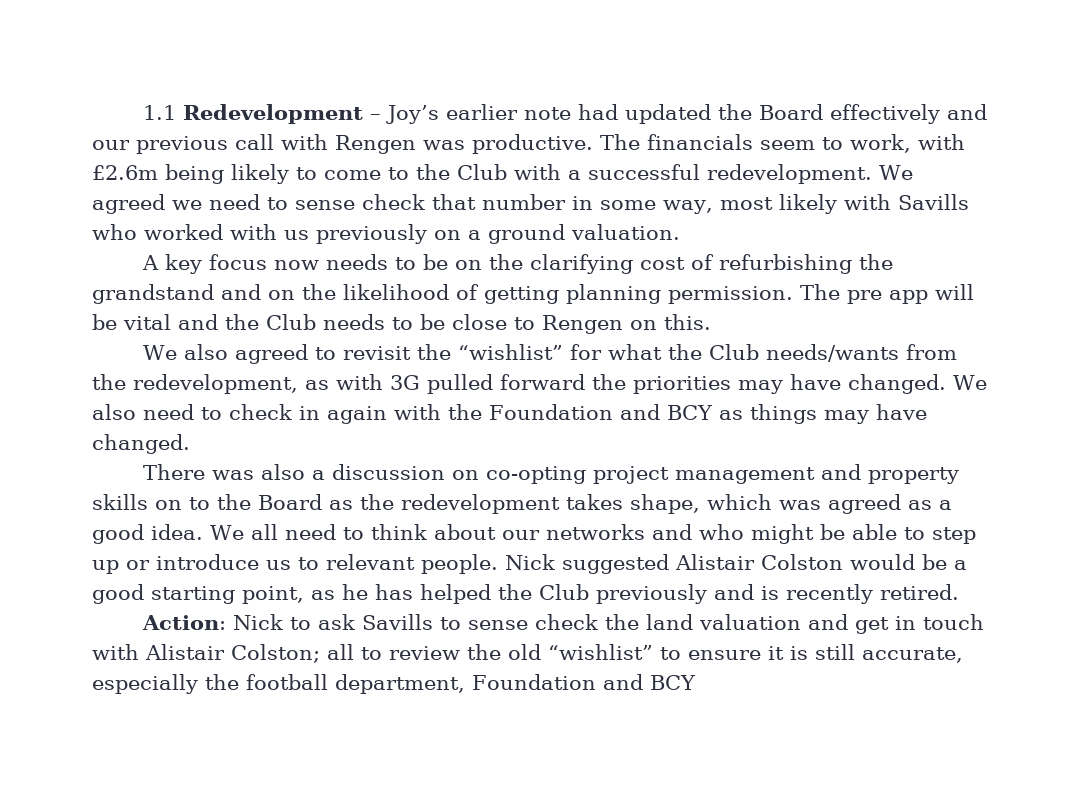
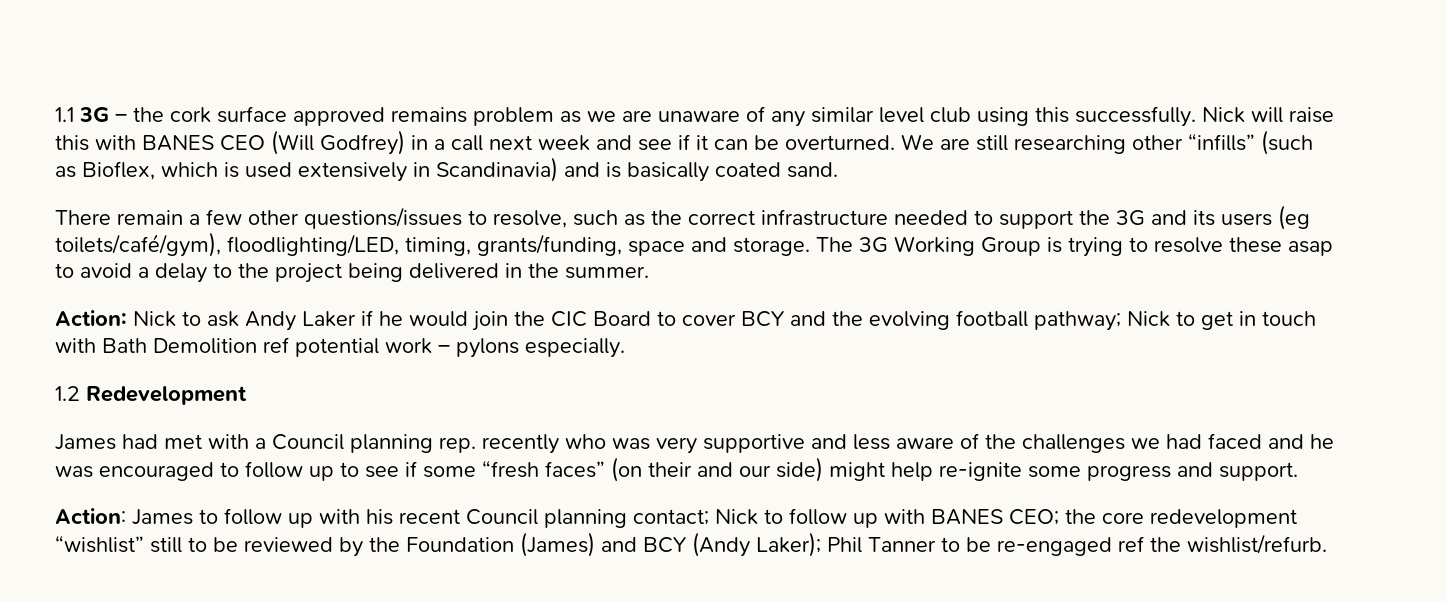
- 1.1 Redevelopment – Joy’s earlier note had updated the Board effectively and our previous call with Rengen was productive. The financials seem to work, with £2.6m being likely to come to the Club with a successful redevelopment. We agreed we need to sense check that number in some way, most likely with Savills who worked with us previously on a ground valuation.
- A key focus now needs to be on the clarifying cost of refurbishing the grandstand and on the likelihood of getting planning permission. The pre app will be vital and the Club needs to be close to Rengen on this.
- We also agreed to revisit the “wishlist” for what the Club needs/wants from the redevelopment, as with 3G pulled forward the priorities may have changed. We also need to check in again with the Foundation and BCY as things may have changed.
- There was also a discussion on co-opting project management and property skills on to the Board as the redevelopment takes shape, which was agreed as a good idea. We all need to think about our networks and who might be able to step up or introduce us to relevant people. Nick suggested Alistair Colston would be a good starting point, as he has helped the Club previously and is recently retired.
- Action: Nick to ask Savills to sense check the land valuation and get in touch with Alistair Colston; all to review the old “wishlist” to ensure it is still accurate, especially the football department, Foundation and BCY
+ 1.1 3G – the cork surface approved remains problem as we are unaware of any similar level club using this successfully. Nick will raise this with BANES CEO (Will Godfrey) in a call next week and see if it can be overturned. We are still researching other “infills” (such as Bioflex, which is used extensively in Scandinavia) and is basically coated sand.
+ There remain a few other questions/issues to resolve, such as the correct infrastructure needed to support the 3G and its users (eg toilets/café/gym), floodlighting/LED, timing, grants/funding, space and storage. The 3G Working Group is trying to resolve these asap to avoid a delay to the project being delivered in the summer.
+ Action: Nick to ask Andy Laker if he would join the CIC Board to cover BCY and the evolving football pathway; Nick to get in touch with Bath Demolition ref potential work – pylons especially.
+ 1.2 Redevelopment
+ James had met with a Council planning rep. recently who was very supportive and less aware of the challenges we had faced and he was encouraged to follow up to see if some “fresh faces” (on their and our side) might help re-ignite some progress and support.
+ Action: James to follow up with his recent Council planning contact; Nick to follow up with BANES CEO; the core redevelopment “wishlist” still to be reviewed by the Foundation (James) and BCY (Andy Laker); Phil Tanner to be re-engaged ref the wishlist/refurb.

